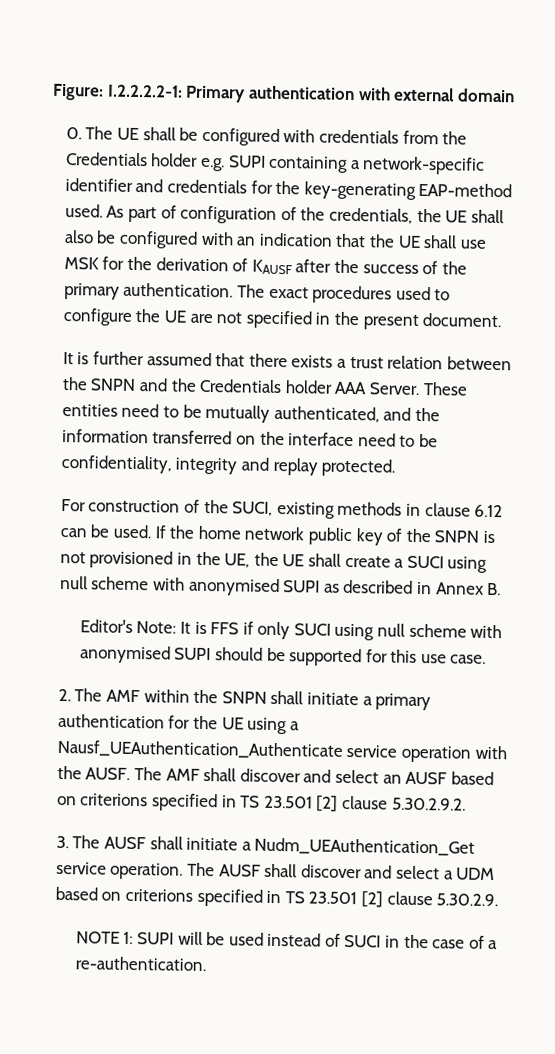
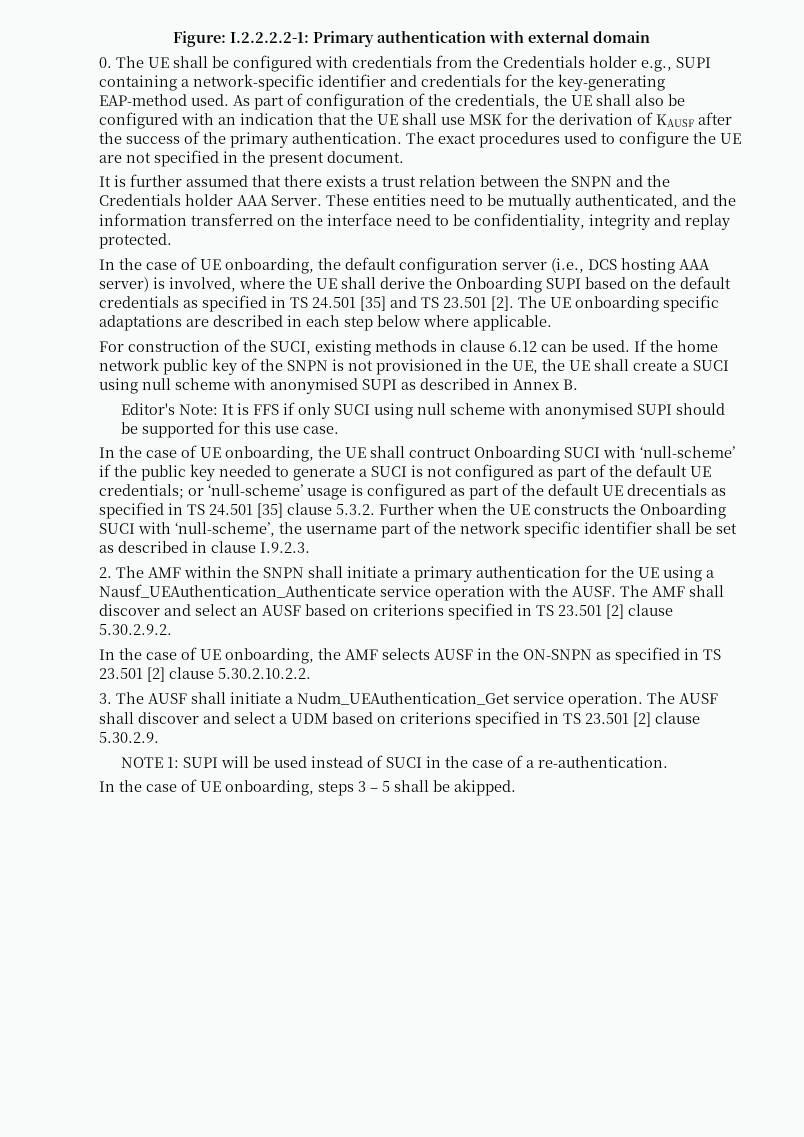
- 0. The UE shall be configured with credentials from the Credentials holder e.g. SUPI containing a network-specific identifier and credentials for the key-generating EAP-method used.
+ 0. The UE shall be configured with credentials from the Credentials holder e.g., SUPI containing a network-specific identifier and credentials for the key-generating EAP-method used.
+ In the case of UE onboarding, the default configuration server (i.e., DCS hosting AAA server) is involved, where the UE shall derive the Onboarding SUPI based on the default credentials as specified in TS 24.501 [35] and TS 23.501 [2]. The UE onboarding specific adaptations are described in each step below where applicable.
+ In the case of UE onboarding, the UE shall contruct Onboarding SUCI with ‘null-scheme’ if the public key needed to generate a SUCI is not configured as part of the default UE credentials; or ‘null-scheme’ usage is configured as part of the default UE drecentials as specified in TS 24.501 [35] clause 5.3.2. Further when the UE constructs the Onboarding SUCI with ‘null-scheme’, the username part of the network specific identifier shall be set as described in clause I.9.2.3.
+ In the case of UE onboarding, the AMF selects AUSF in the ON-SNPN as specified in TS 23.501 [2] clause 5.30.2.10.2.2.
+ In the case of UE onboarding, steps 3 – 5 shall be akipped.

